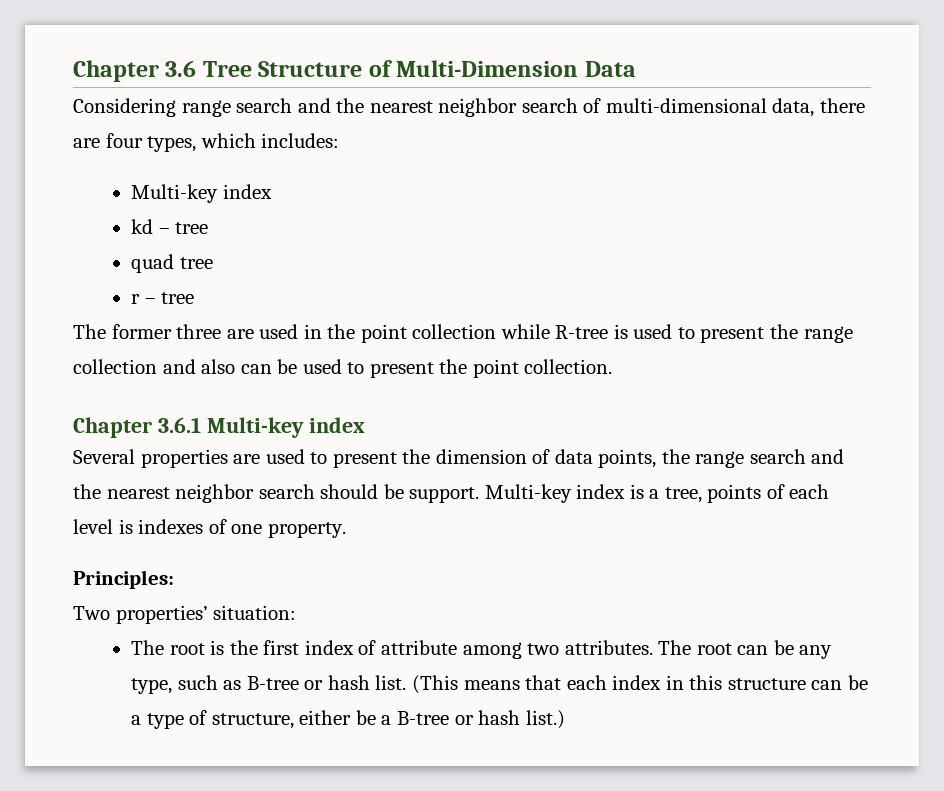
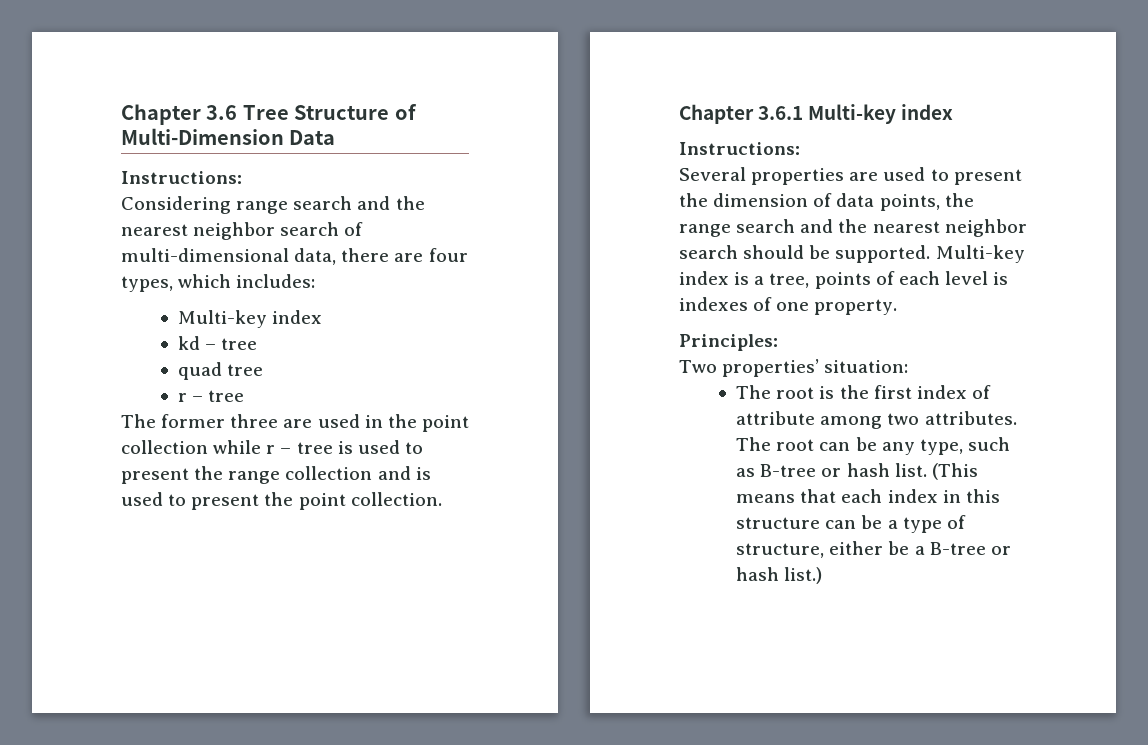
  Chapter 3.6 Tree Structure of Multi-Dimension Data
+ Instructions:
- The former three are used in the point collection while R-tree is used to present the range collection and also can be used to present the point collection.
+ The former three are used in the point collection while r – tree is used to present the range collection and is used to present the point collection.
  Chapter 3.6.1 Multi-key index
+ Instructions:
- Several properties are used to present the dimension of data points, the range search and the nearest neighbor search should be support.
+ Several properties are used to present the dimension of data points, the range search and the nearest neighbor search should be supported.

